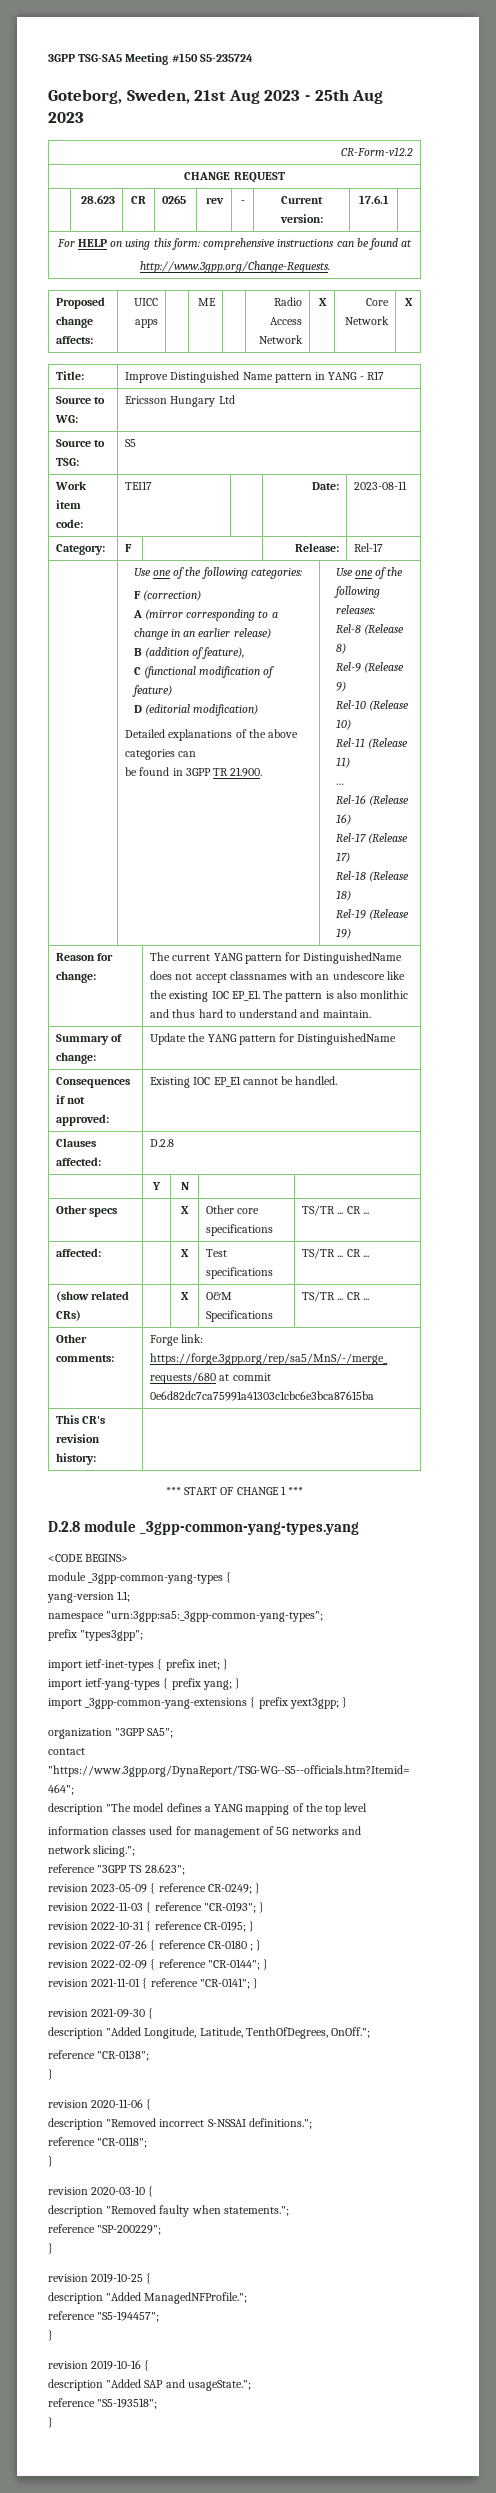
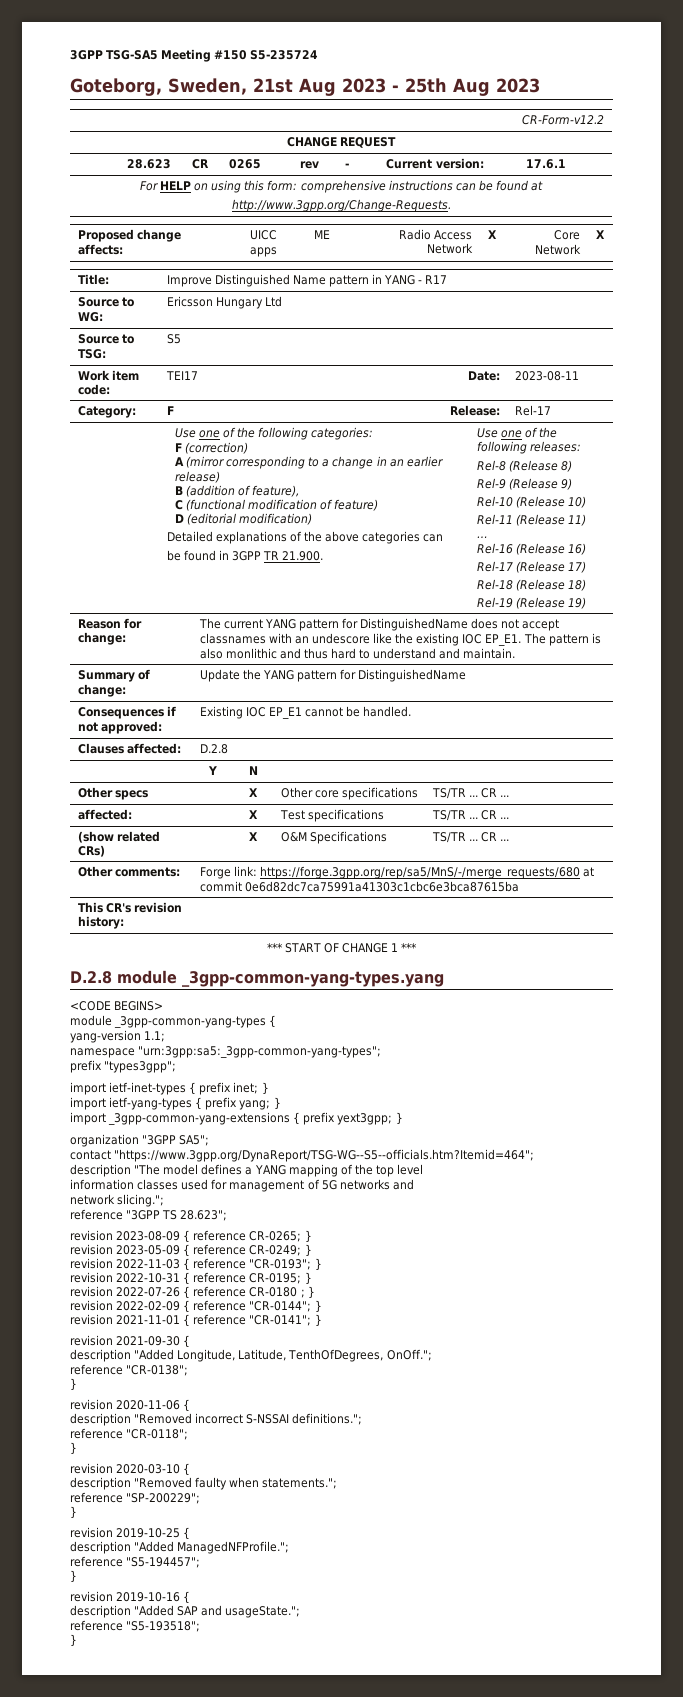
+ revision 2023-08-09 { reference CR-0265; }

